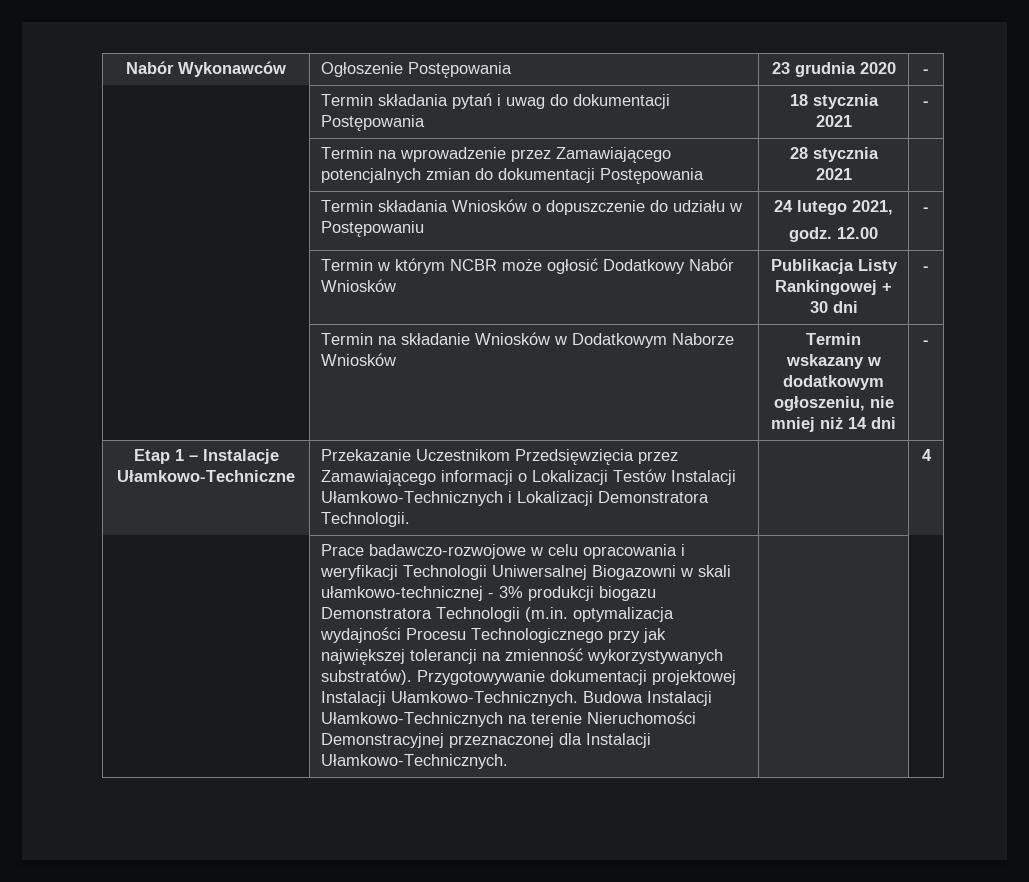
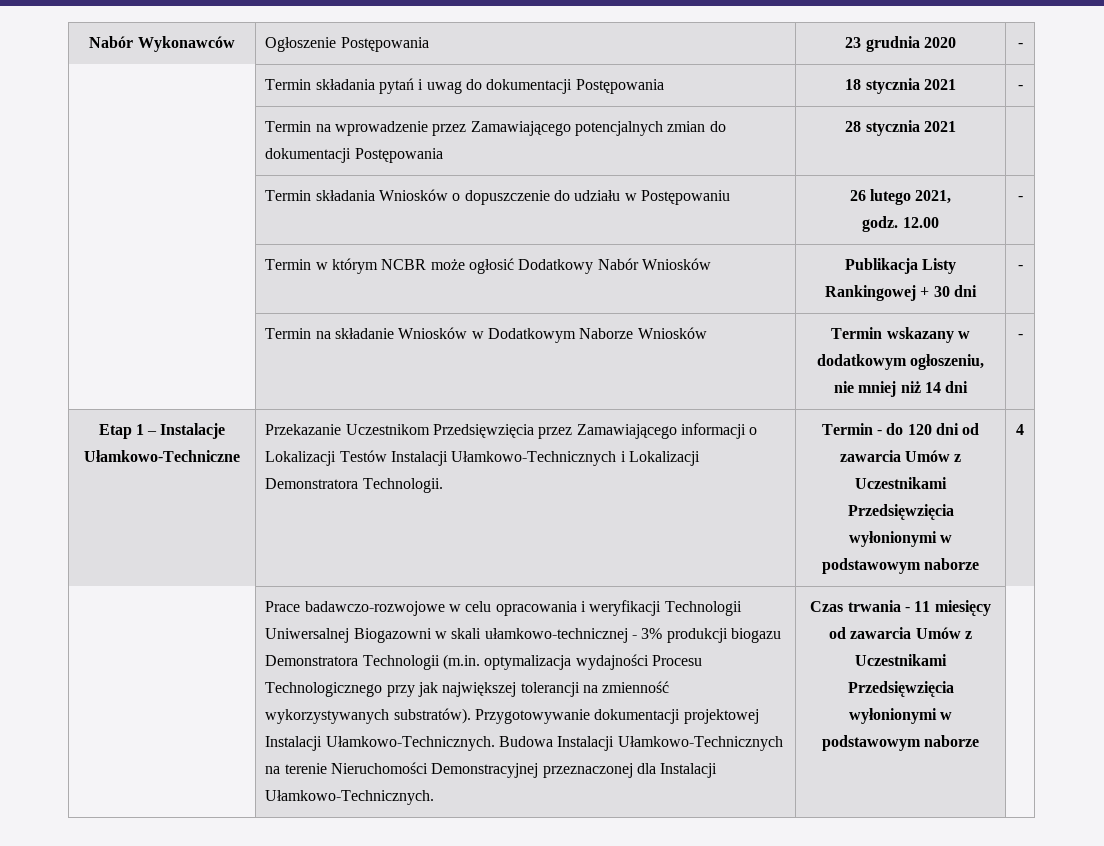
- | Termin składania Wniosków o dopuszczenie do udziału w Postępowaniu | 24 lutego 2021,
+ | Termin składania Wniosków o dopuszczenie do udziału w Postępowaniu | 26 lutego 2021,
- Etap 1 – Instalacje Ułamkowo-Techniczne | Przekazanie Uczestnikom Przedsięwzięcia przez Zamawiającego informacji o Lokalizacji Testów Instalacji Ułamkowo-Technicznych i Lokalizacji Demonstratora Technologii. | | 4
+ Etap 1 – Instalacje Ułamkowo-Techniczne | Przekazanie Uczestnikom Przedsięwzięcia przez Zamawiającego informacji o Lokalizacji Testów Instalacji Ułamkowo-Technicznych i Lokalizacji Demonstratora Technologii. | Termin - do 120 dni od zawarcia Umów z Uczestnikami Przedsięwzięcia wyłonionymi w podstawowym naborze | 4
+ Czas trwania - 11 miesięcy od zawarcia Umów z Uczestnikami Przedsięwzięcia wyłonionymi w podstawowym naborze

